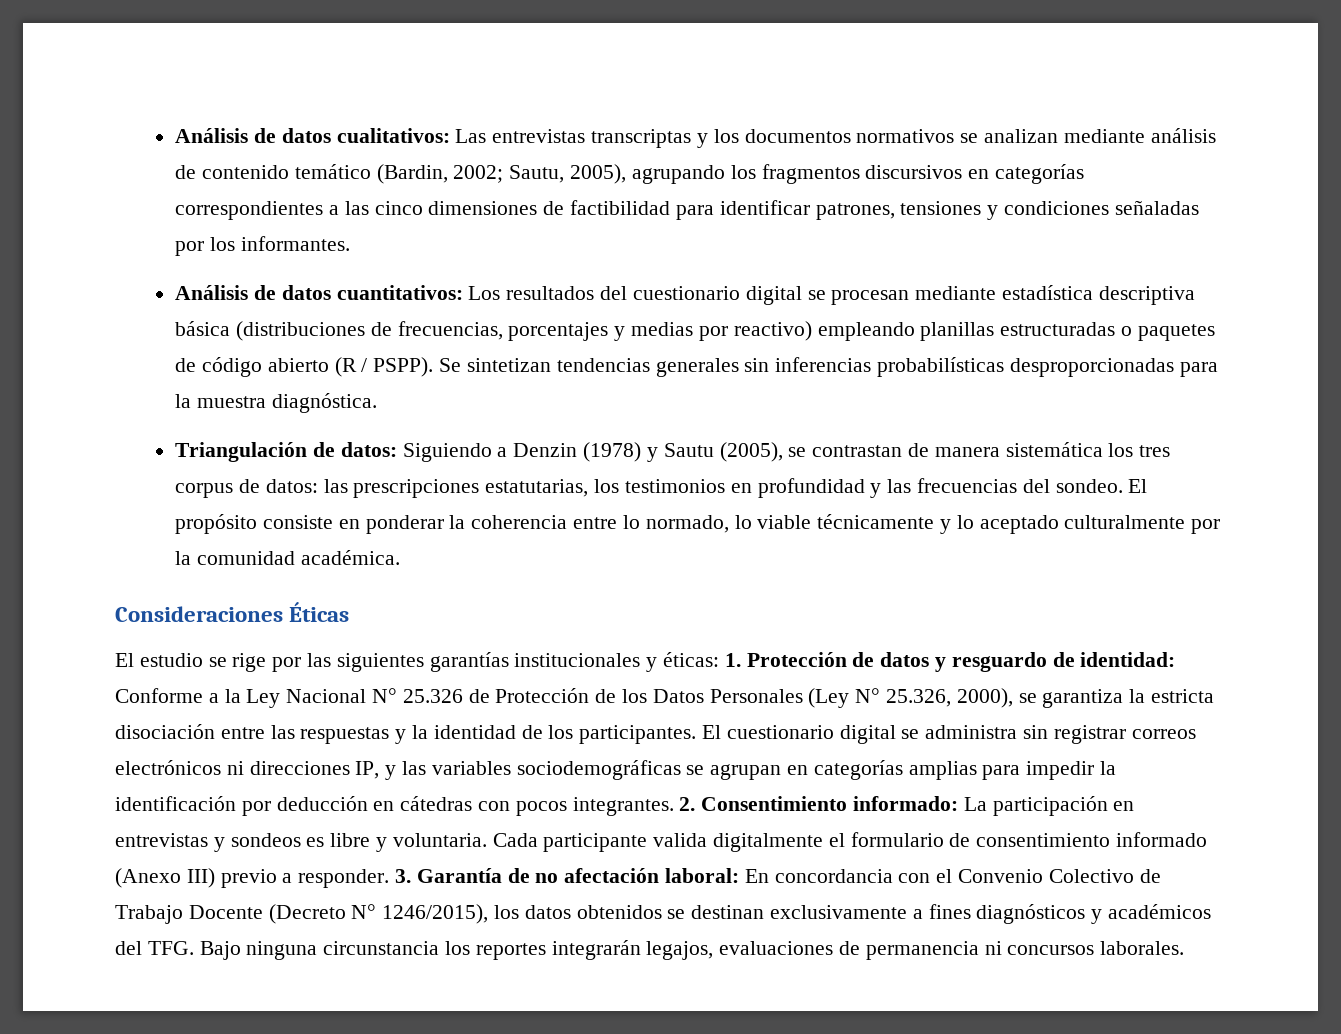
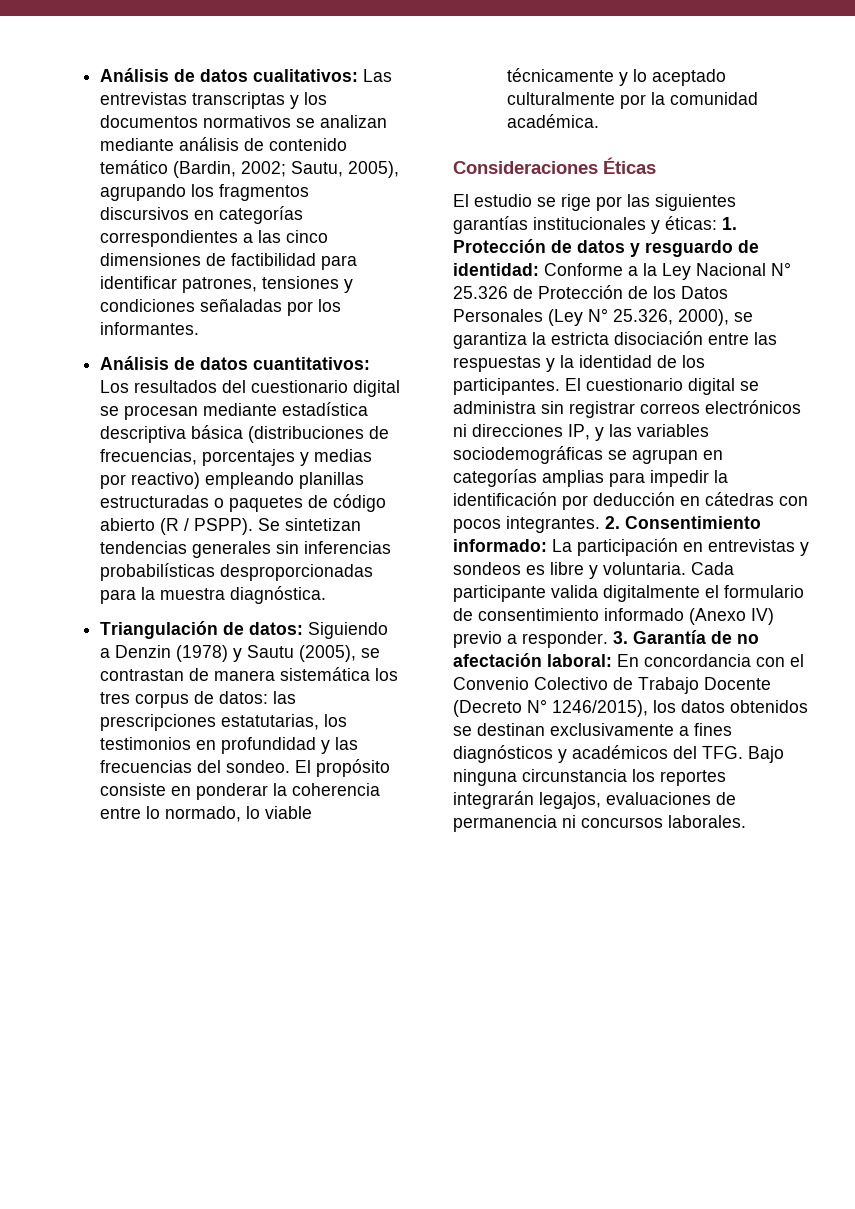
- Cada participante valida digitalmente el formulario de consentimiento informado (Anexo III) previo a responder.
+ Cada participante valida digitalmente el formulario de consentimiento informado (Anexo IV) previo a responder.

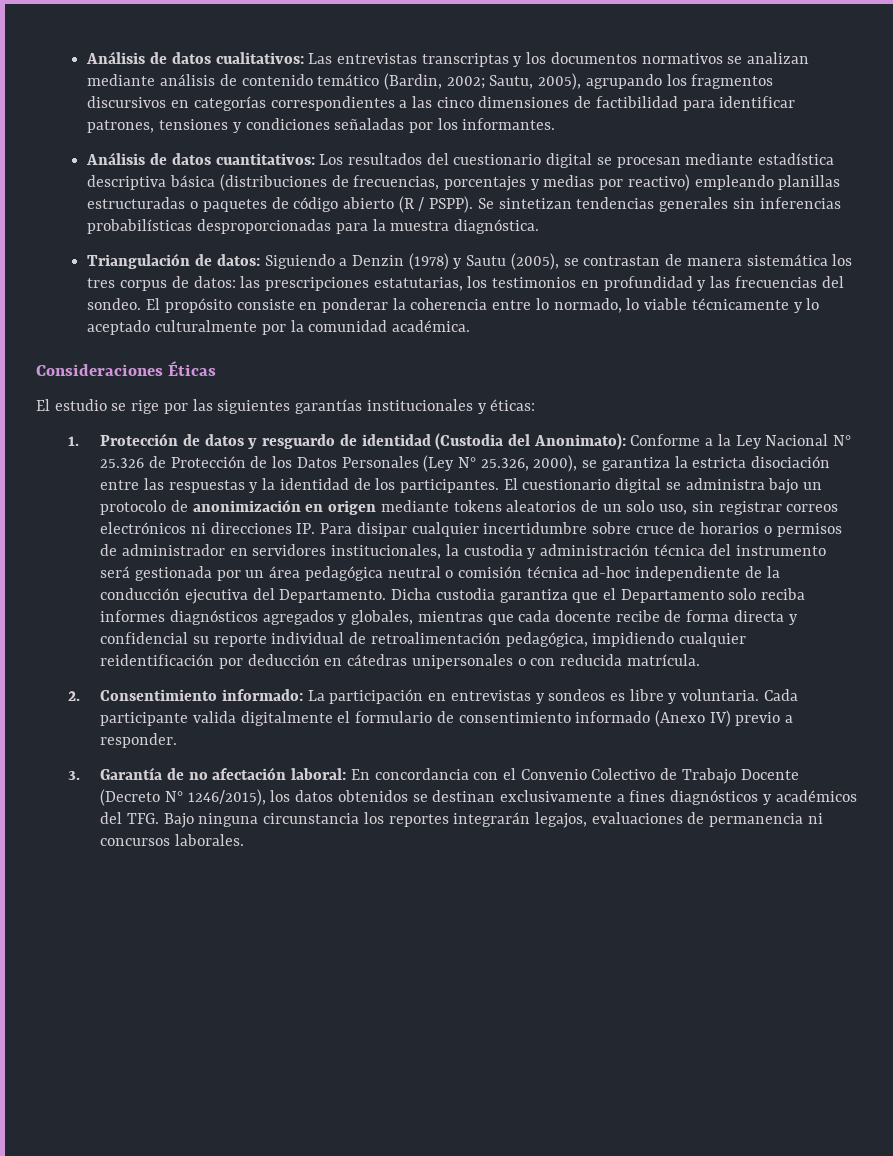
- El estudio se rige por las siguientes garantías institucionales y éticas: 1. Protección de datos y resguardo de identidad: Conforme a la Ley Nacional N° 25.326 de Protección de los Datos Personales (Ley N° 25.326, 2000), se garantiza la estricta disociación entre las respuestas y la identidad de los participantes.
+ El estudio se rige por las siguientes garantías institucionales y éticas:
+ 1. Protección de datos y resguardo de identidad (Custodia del Anonimato): Conforme a la Ley Nacional N° 25.326 de Protección de los Datos Personales (Ley N° 25.326, 2000), se garantiza la estricta disociación entre las respuestas y la identidad de los participantes.
- El cuestionario digital se administra sin registrar correos electrónicos ni direcciones IP, y las variables sociodemográficas se agrupan en categorías amplias para impedir la identificación por deducción en cátedras con pocos integrantes. 2. Consentimiento informado: La participación en entrevistas y sondeos es libre y voluntaria.
+ El cuestionario digital se administra bajo un protocolo de anonimización en origen mediante tokens aleatorios de un solo uso, sin registrar correos electrónicos ni direcciones IP. Para disipar cualquier incertidumbre sobre cruce de horarios o permisos de administrador en servidores institucionales, la custodia y administración técnica del instrumento será gestionada por un área pedagógica neutral o comisión técnica ad-hoc independiente de la conducción ejecutiva del Departamento. Dicha custodia garantiza que el Departamento solo reciba informes diagnósticos agregados y globales, mientras que cada docente recibe de forma directa y confidencial su reporte individual de retroalimentación pedagógica, impidiendo cualquier reidentificación por deducción en cátedras unipersonales o con reducida matrícula.
+ 2. Consentimiento informado: La participación en entrevistas y sondeos es libre y voluntaria.
- Cada participante valida digitalmente el formulario de consentimiento informado (Anexo IV) previo a responder. 3. Garantía de no afectación laboral: En concordancia con el Convenio Colectivo de Trabajo Docente (Decreto N° 1246/2015), los datos obtenidos se destinan exclusivamente a fines diagnósticos y académicos del TFG. Bajo ninguna circunstancia los reportes integrarán legajos, evaluaciones de permanencia ni concursos laborales.
+ Cada participante valida digitalmente el formulario de consentimiento informado (Anexo IV) previo a responder.
+ 3. Garantía de no afectación laboral: En concordancia con el Convenio Colectivo de Trabajo Docente (Decreto N° 1246/2015), los datos obtenidos se destinan exclusivamente a fines diagnósticos y académicos del TFG. Bajo ninguna circunstancia los reportes integrarán legajos, evaluaciones de permanencia ni concursos laborales.

